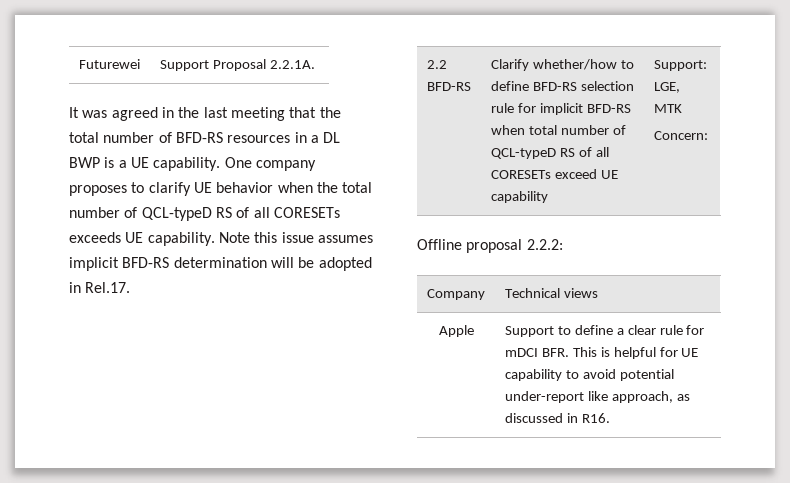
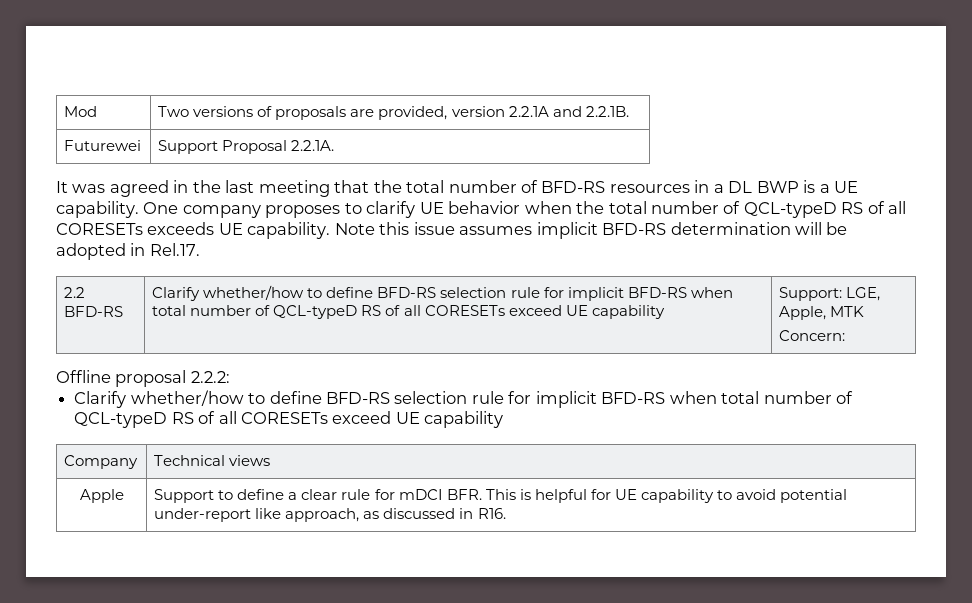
+ Mod | Two versions of proposals are provided, version 2.2.1A and 2.2.1B.
- 2.2 BFD-RS | Clarify whether/how to define BFD-RS selection rule for implicit BFD-RS when total number of QCL-typeD RS of all CORESETs exceed UE capability | Support: LGE, MTK
+ 2.2 BFD-RS | Clarify whether/how to define BFD-RS selection rule for implicit BFD-RS when total number of QCL-typeD RS of all CORESETs exceed UE capability | Support: LGE, Apple, MTK
  Offline proposal 2.2.2:
+ Clarify whether/how to define BFD-RS selection rule for implicit BFD-RS when total number of QCL-typeD RS of all CORESETs exceed UE capability

